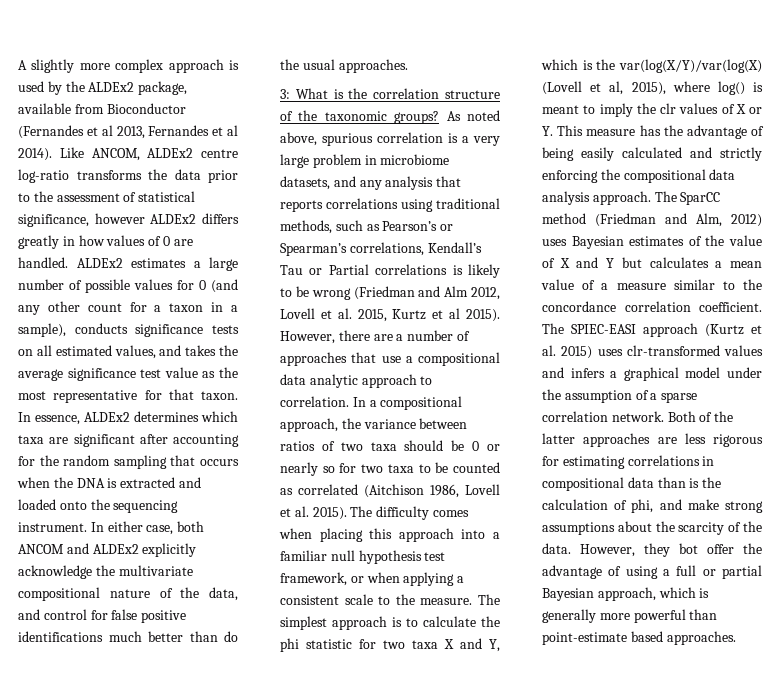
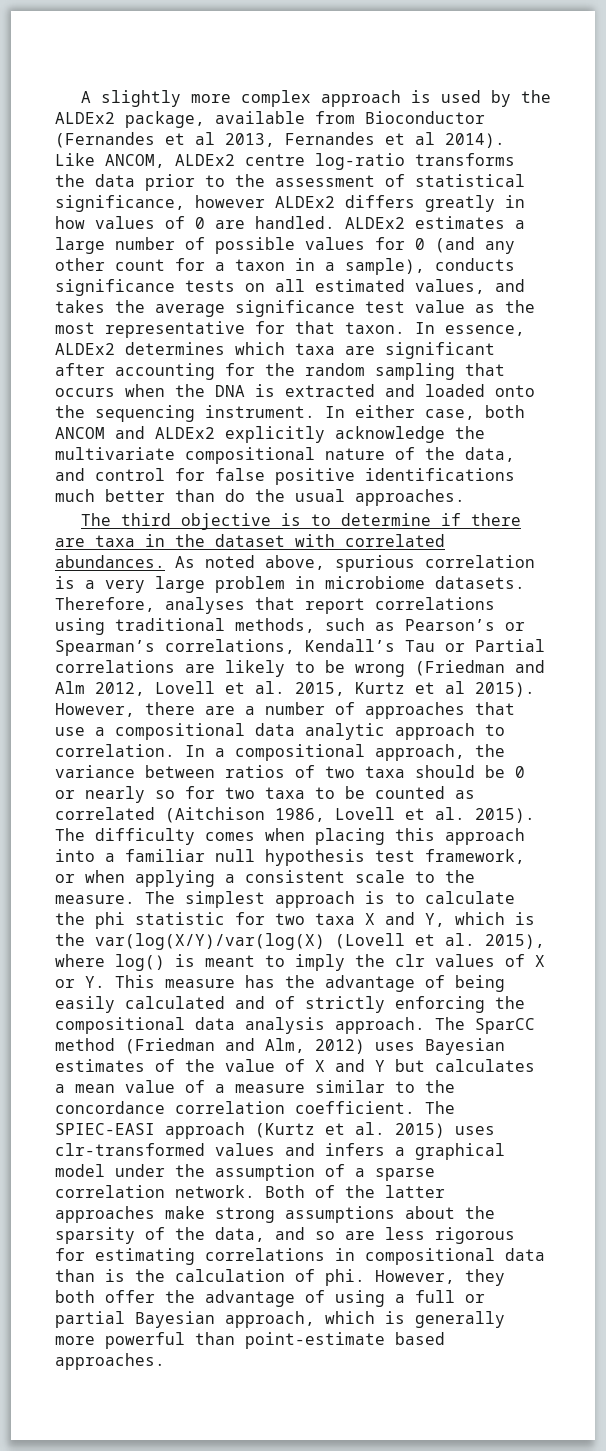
- 3: What is the correlation structure of the taxonomic groups?
+ The third objective is to determine if there are taxa in the dataset with correlated abundances.
- As noted above, spurious correlation is a very large problem in microbiome datasets, and any analysis that reports correlations using traditional methods, such as Pearson’s or Spearman’s correlations, Kendall’s Tau or Partial correlations is likely to be wrong (Friedman and Alm 2012, Lovell et al. 2015, Kurtz et al 2015).
+ As noted above, spurious correlation is a very large problem in microbiome datasets. Therefore, analyses that report correlations using traditional methods, such as Pearson’s or Spearman’s correlations, Kendall’s Tau or Partial correlations are likely to be wrong (Friedman and Alm 2012, Lovell et al. 2015, Kurtz et al 2015).
- The simplest approach is to calculate the phi statistic for two taxa X and Y, which is the var(log(X/Y)/var(log(X) (Lovell et al, 2015), where log() is meant to imply the clr values of X or Y. This measure has the advantage of being easily calculated and strictly enforcing the compositional data analysis approach.
+ The simplest approach is to calculate the phi statistic for two taxa X and Y, which is the var(log(X/Y)/var(log(X) (Lovell et al. 2015), where log() is meant to imply the clr values of X or Y. This measure has the advantage of being easily calculated and of strictly enforcing the compositional data analysis approach.
- Both of the latter approaches are less rigorous for estimating correlations in compositional data than is the calculation of phi, and make strong assumptions about the scarcity of the data.
+ Both of the latter approaches make strong assumptions about the sparsity of the data, and so are less rigorous for estimating correlations in compositional data than is the calculation of phi.
- However, they bot offer the advantage of using a full or partial Bayesian approach, which is generally more powerful than point-estimate based approaches.
+ However, they both offer the advantage of using a full or partial Bayesian approach, which is generally more powerful than point-estimate based approaches.

